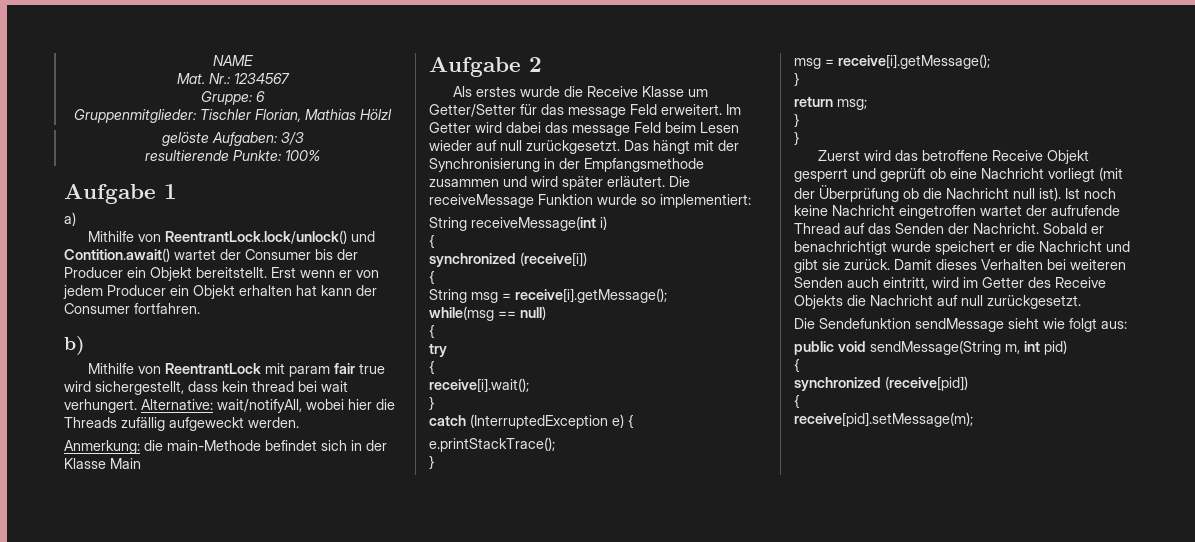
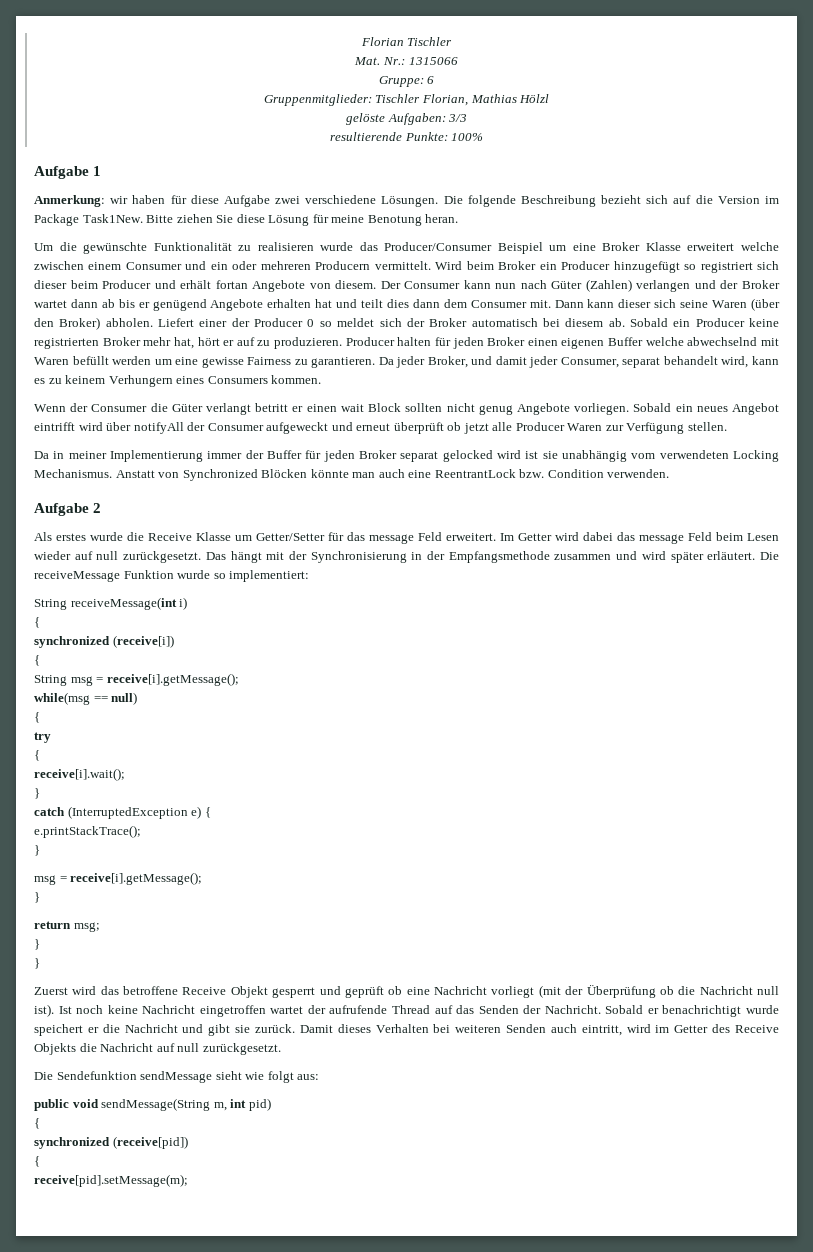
- NAME
+ Florian Tischler
- Mat. Nr.: 1234567
+ Mat. Nr.: 1315066
- a)
- Mithilfe von ReentrantLock.lock/unlock() und Contition.await() wartet der Consumer bis der Producer ein Objekt bereitstellt. Erst wenn er von jedem Producer ein Objekt erhalten hat kann der Consumer fortfahren.
- b)
- Mithilfe von ReentrantLock mit param fair true wird sichergestellt, dass kein thread bei wait verhungert. Alternative: wait/notifyAll, wobei hier die Threads zufällig aufgeweckt werden.
- Anmerkung: die main-Methode befindet sich in der Klasse Main
+ Anmerkung: wir haben für diese Aufgabe zwei verschiedene Lösungen. Die folgende Beschreibung bezieht sich auf die Version im Package Task1New. Bitte ziehen Sie diese Lösung für meine Benotung heran.
+ Um die gewünschte Funktionalität zu realisieren wurde das Producer/Consumer Beispiel um eine Broker Klasse erweitert welche zwischen einem Consumer und ein oder mehreren Producern vermittelt. Wird beim Broker ein Producer hinzugefügt so registriert sich dieser beim Producer und erhält fortan Angebote von diesem. Der Consumer kann nun nach Güter (Zahlen) verlangen und der Broker wartet dann ab bis er genügend Angebote erhalten hat und teilt dies dann dem Consumer mit. Dann kann dieser sich seine Waren (über den Broker) abholen. Liefert einer der Producer 0 so meldet sich der Broker automatisch bei diesem ab. Sobald ein Producer keine registrierten Broker mehr hat, hört er auf zu produzieren. Producer halten für jeden Broker einen eigenen Buffer welche abwechselnd mit Waren befüllt werden um eine gewisse Fairness zu garantieren. Da jeder Broker, und damit jeder Consumer, separat behandelt wird, kann es zu keinem Verhungern eines Consumers kommen.
+ Wenn der Consumer die Güter verlangt betritt er einen wait Block sollten nicht genug Angebote vorliegen. Sobald ein neues Angebot eintrifft wird über notifyAll der Consumer aufgeweckt und erneut überprüft ob jetzt alle Producer Waren zur Verfügung stellen.
+ Da in meiner Implementierung immer der Buffer für jeden Broker separat gelocked wird ist sie unabhängig vom verwendeten Locking Mechanismus. Anstatt von Synchronized Blöcken könnte man auch eine ReentrantLock bzw. Condition verwenden.

